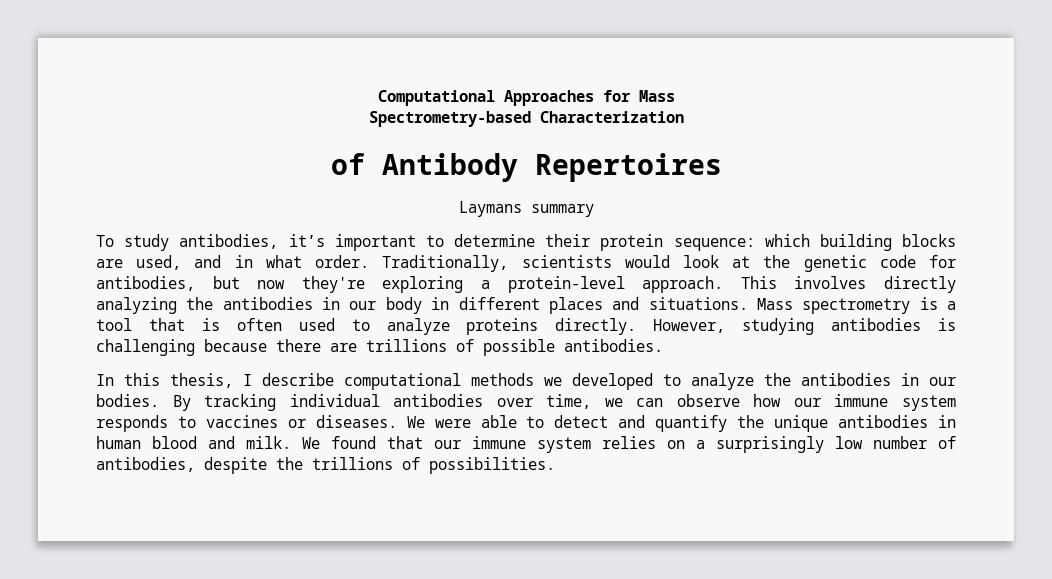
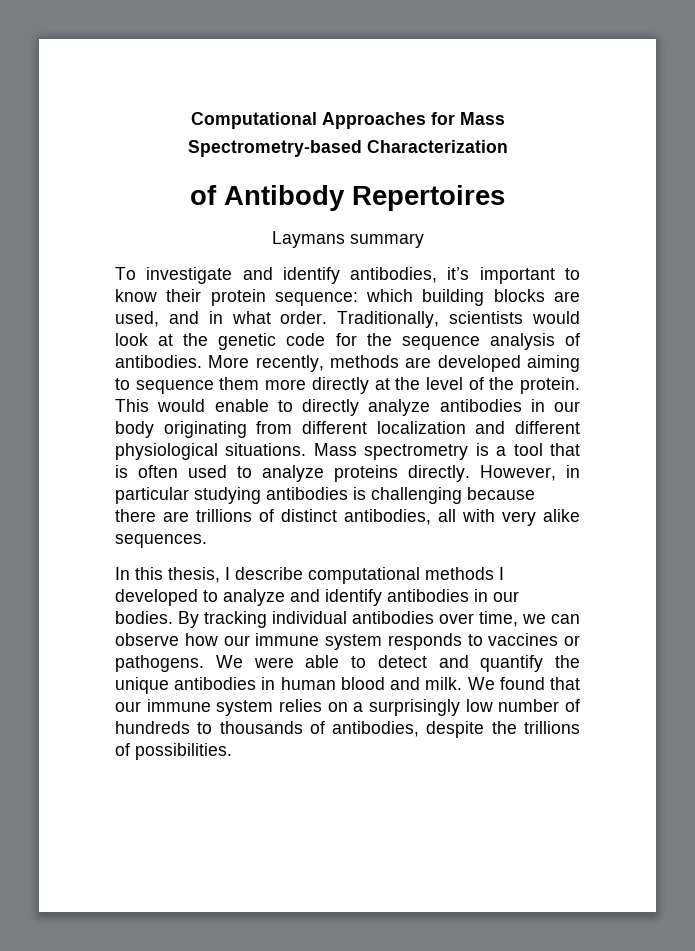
- To study antibodies, it’s important to determine their protein sequence: which building blocks are used, and in what order.
+ To investigate and identify antibodies, it’s important to know their protein sequence: which building blocks are used, and in what order.
- Traditionally, scientists would look at the genetic code for antibodies, but now they're exploring a protein-level approach. This involves directly analyzing the antibodies in our body in different places and situations.
+ Traditionally, scientists would look at the genetic code for the sequence analysis of antibodies. More recently, methods are developed aiming to sequence them more directly at the level of the protein. This would enable to directly analyze antibodies in our body originating from different localization and different physiological situations.
- However, studying antibodies is challenging because there are trillions of possible antibodies.
+ However, in particular studying antibodies is challenging because there are trillions of distinct antibodies, all with very alike sequences.
- In this thesis, I describe computational methods we developed to analyze the antibodies in our bodies.
+ In this thesis, I describe computational methods I developed to analyze and identify antibodies in our bodies.
- By tracking individual antibodies over time, we can observe how our immune system responds to vaccines or diseases.
+ By tracking individual antibodies over time, we can observe how our immune system responds to vaccines or pathogens.
- We found that our immune system relies on a surprisingly low number of antibodies, despite the trillions of possibilities.
+ We found that our immune system relies on a surprisingly low number of hundreds to thousands of antibodies, despite the trillions of possibilities.

